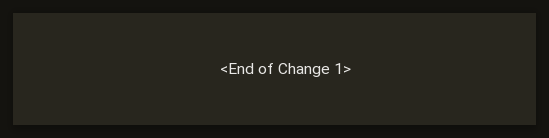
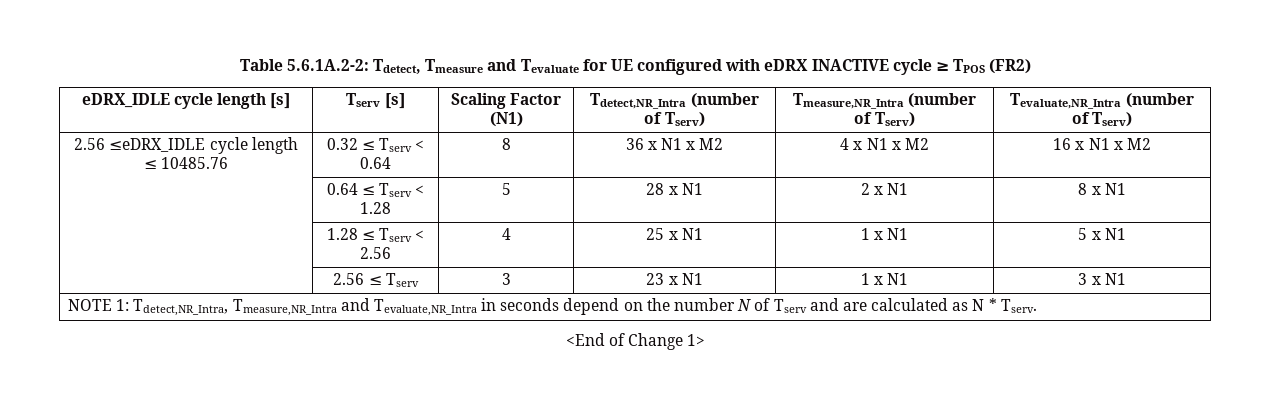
+ Table 5.6.1A.2-2: Tdetect, Tmeasure and Tevaluate for UE configured with eDRX INACTIVE cycle ≥ TPOS (FR2)
+ eDRX_IDLE cycle length [s] | Tserv [s] | Scaling Factor (N1) | Tdetect,NR_Intra (number of Tserv) | Tmeasure,NR_Intra (number of Tserv) | Tevaluate,NR_Intra (number of Tserv)
+ 2.56 ≤eDRX_IDLE cycle length ≤ 10485.76 | 0.32 ≤ Tserv < 0.64 | 8 | 36 x N1 x M2 | 4 x N1 x M2 | 16 x N1 x M2
+ | 0.64 ≤ Tserv < 1.28 | 5 | 28 x N1 | 2 x N1 | 8 x N1
+ | 1.28 ≤ Tserv < 2.56 | 4 | 25 x N1 | 1 x N1 | 5 x N1
+ | 2.56 ≤ Tserv | 3 | 23 x N1 | 1 x N1 | 3 x N1
+ NOTE 1: Tdetect,NR_Intra, Tmeasure,NR_Intra and Tevaluate,NR_Intra in seconds depend on the number N of Tserv and are calculated as N * Tserv.

